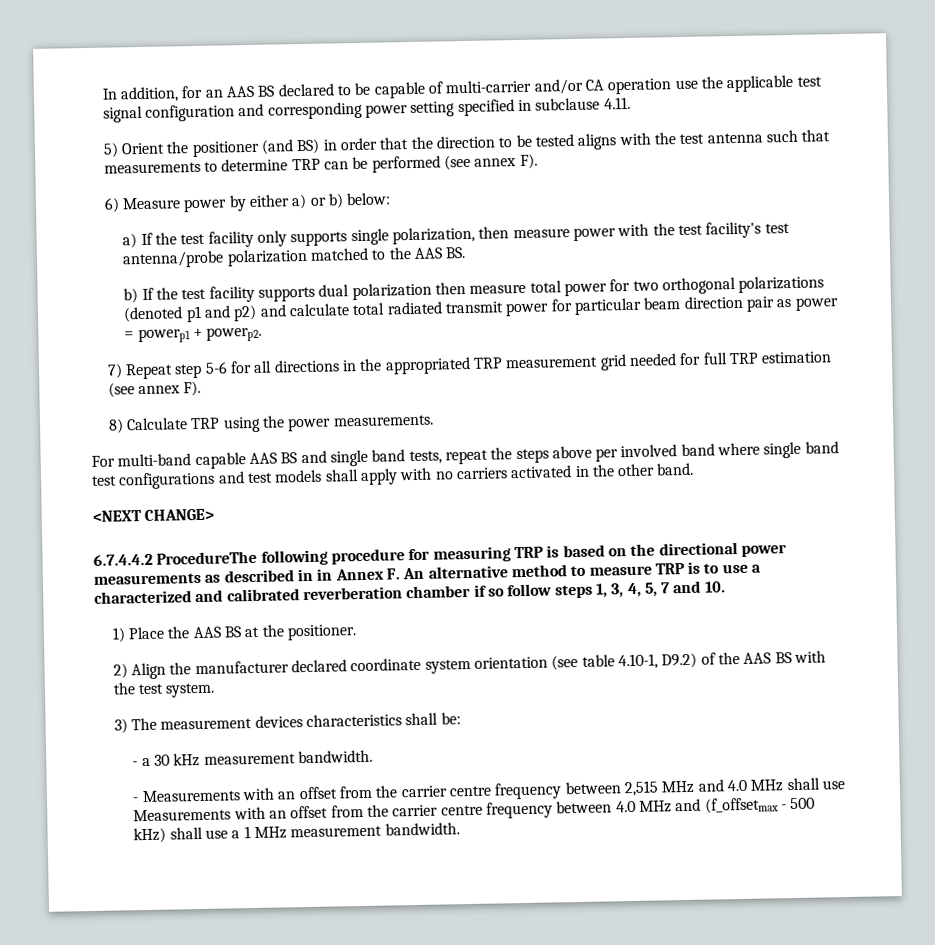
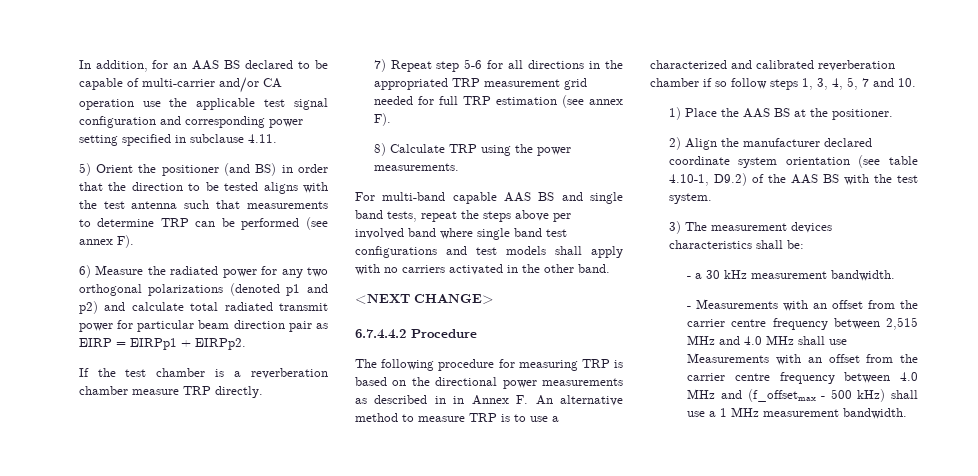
- 6) Measure power by either a) or b) below:
- a) If the test facility only supports single polarization, then measure power with the test facility's test antenna/probe polarization matched to the AAS BS.
- b) If the test facility supports dual polarization then measure total power for two orthogonal polarizations (denoted p1 and p2) and calculate total radiated transmit power for particular beam direction pair as power = powerp1 + powerp2.
+ 6) Measure the radiated power for any two orthogonal polarizations (denoted p1 and p2) and calculate total radiated transmit power for particular beam direction pair as EIRP = EIRPp1 + EIRPp2.
+ If the test chamber is a reverberation chamber measure TRP directly.
- 6.7.4.4.2 ProcedureThe following procedure for measuring TRP is based on the directional power measurements as described in in Annex F. An alternative method to measure TRP is to use a characterized and calibrated reverberation chamber if so follow steps 1, 3, 4, 5, 7 and 10.
+ 6.7.4.4.2 Procedure
+ The following procedure for measuring TRP is based on the directional power measurements as described in in Annex F. An alternative method to measure TRP is to use a characterized and calibrated reverberation chamber if so follow steps 1, 3, 4, 5, 7 and 10.

